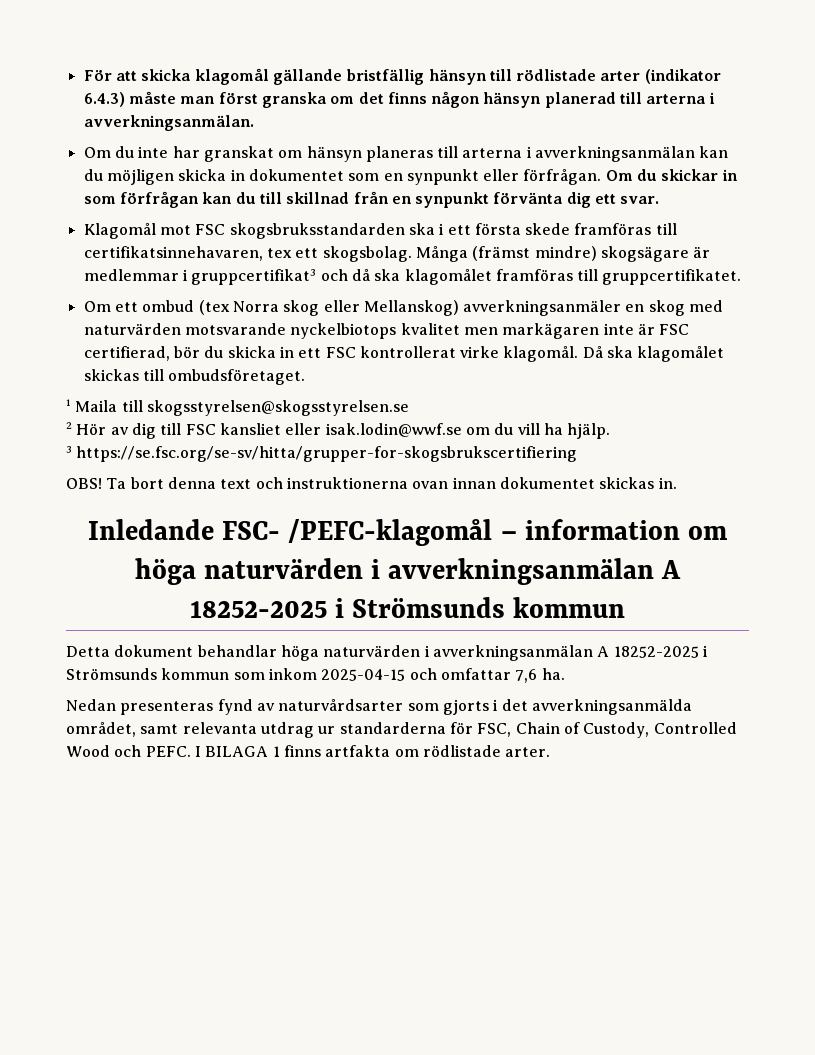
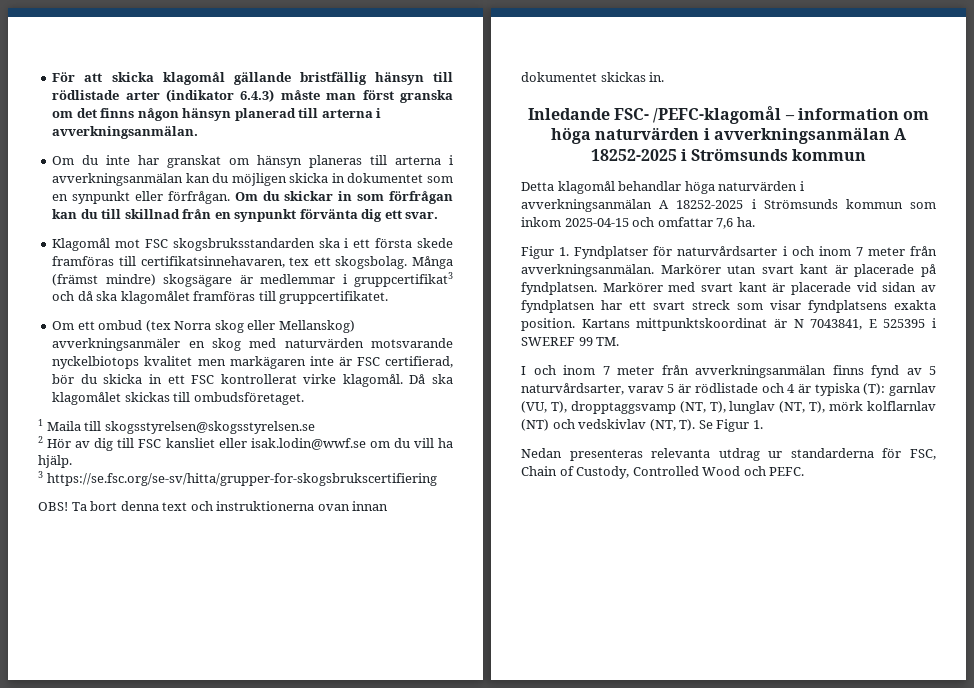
- Detta dokument behandlar höga naturvärden i avverkningsanmälan A 18252-2025 i Strömsunds kommun som inkom 2025-04-15 och omfattar 7,6 ha.
+ Detta klagomål behandlar höga naturvärden i avverkningsanmälan A 18252-2025 i Strömsunds kommun som inkom 2025-04-15 och omfattar 7,6 ha.
- Nedan presenteras fynd av naturvårdsarter som gjorts i det avverkningsanmälda området, samt relevanta utdrag ur standarderna för FSC, Chain of Custody, Controlled Wood och PEFC. I BILAGA 1 finns artfakta om rödlistade arter.
+ Figur 1. Fyndplatser för naturvårdsarter i och inom 7 meter från avverkningsanmälan. Markörer utan svart kant är placerade på fyndplatsen. Markörer med svart kant är placerade vid sidan av fyndplatsen har ett svart streck som visar fyndplatsens exakta position. Kartans mittpunktskoordinat är N 7043841, E 525395 i SWEREF 99 TM.
+ I och inom 7 meter från avverkningsanmälan finns fynd av 5 naturvårdsarter, varav 5 är rödlistade och 4 är typiska (T): garnlav (VU, T), dropptaggsvamp (NT, T), lunglav (NT, T), mörk kolflarnlav (NT) och vedskivlav (NT, T). Se Figur 1.
+ Nedan presenteras relevanta utdrag ur standarderna för FSC, Chain of Custody, Controlled Wood och PEFC.

